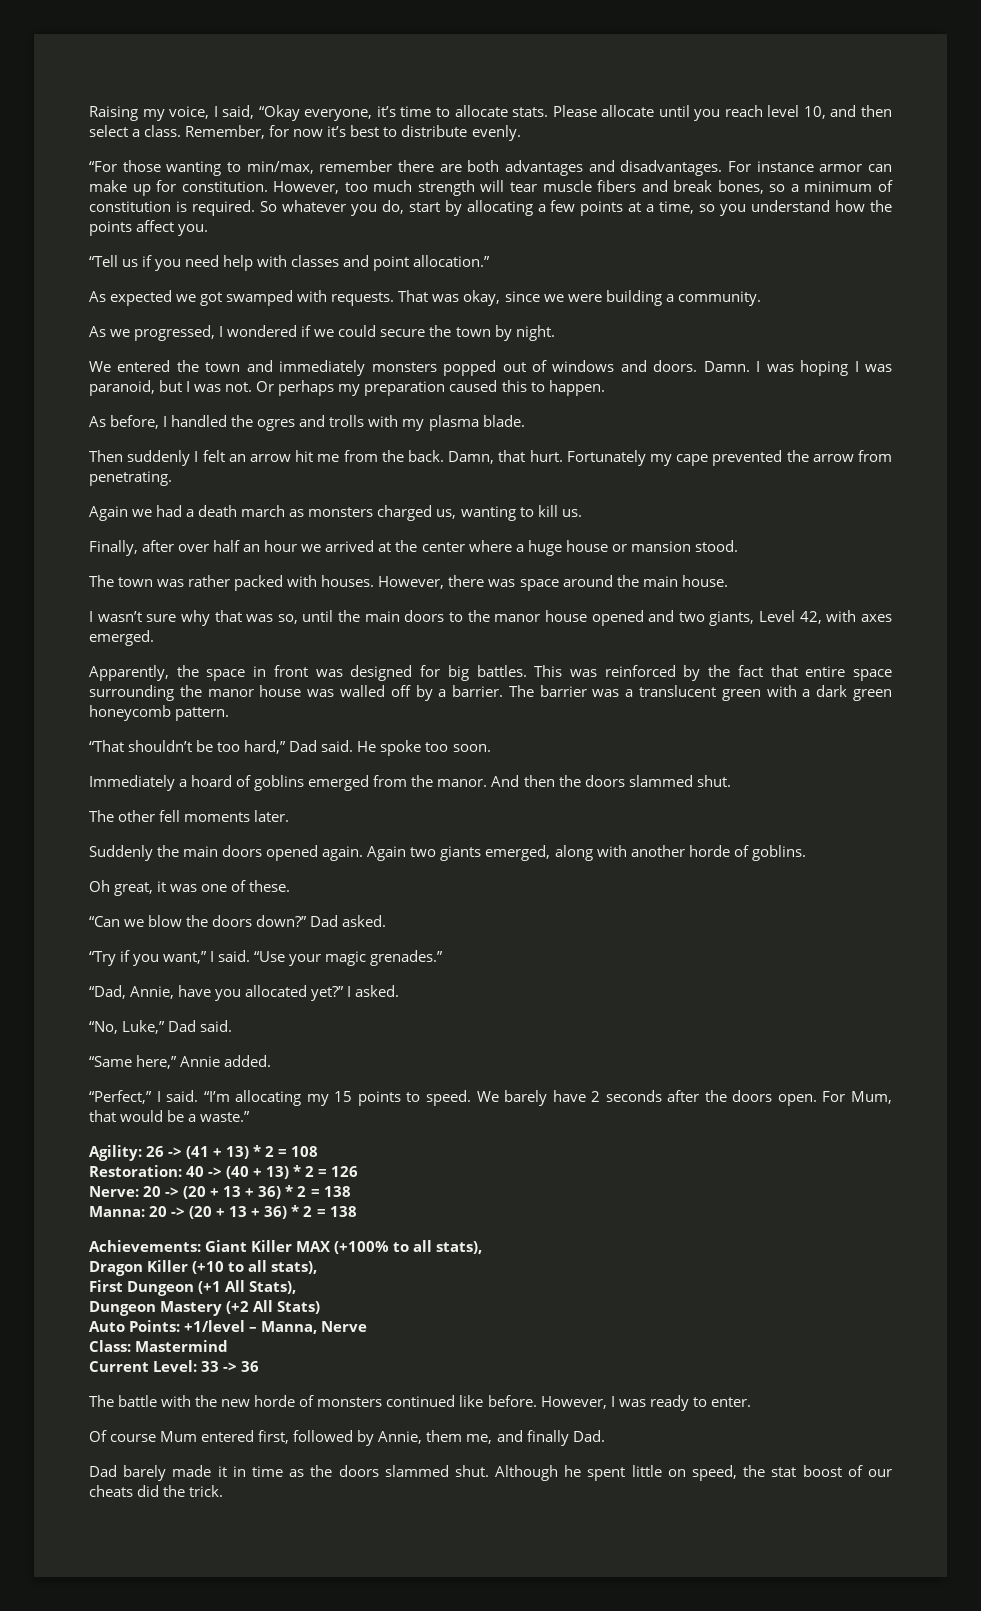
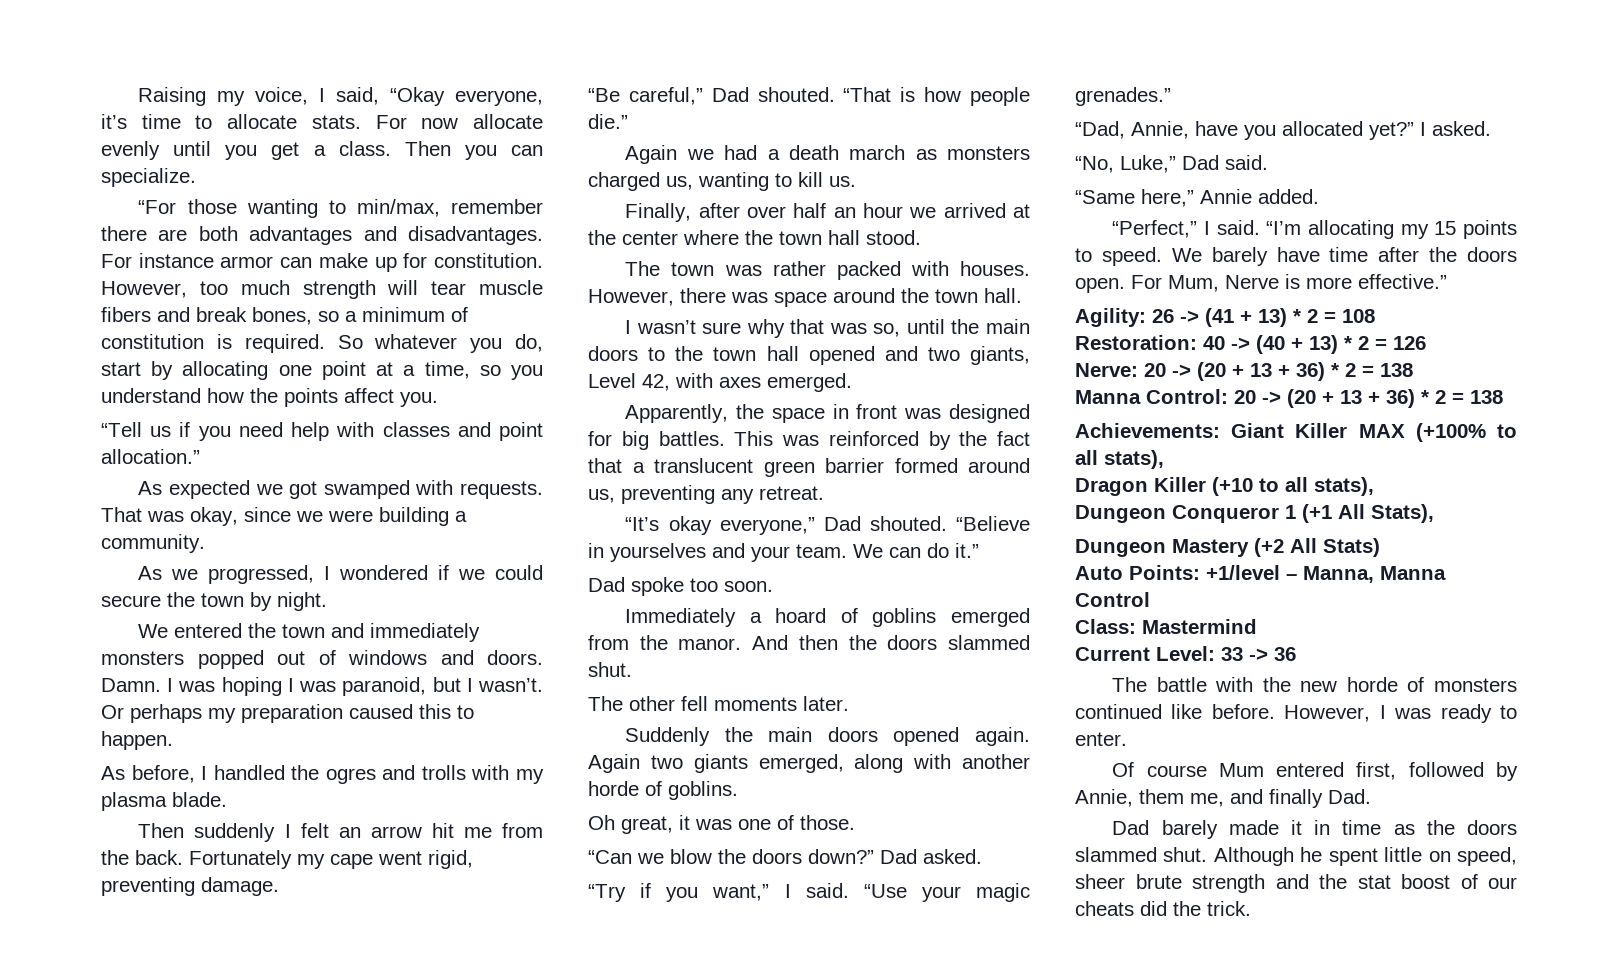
- Please allocate until you reach level 10, and then select a class. Remember, for now it’s best to distribute evenly.
+ For now allocate evenly until you get a class. Then you can specialize.
- So whatever you do, start by allocating a few points at a time, so you understand how the points affect you.
+ So whatever you do, start by allocating one point at a time, so you understand how the points affect you.
- I was hoping I was paranoid, but I was not.
+ I was hoping I was paranoid, but I wasn’t.
- Damn, that hurt. Fortunately my cape prevented the arrow from penetrating.
+ Fortunately my cape went rigid, preventing damage.
+ “Be careful,” Dad shouted. “That is how people die.”
- Finally, after over half an hour we arrived at the center where a huge house or mansion stood.
+ Finally, after over half an hour we arrived at the center where the town hall stood.
- However, there was space around the main house.
+ However, there was space around the town hall.
- I wasn’t sure why that was so, until the main doors to the manor house opened and two giants, Level 42, with axes emerged.
+ I wasn’t sure why that was so, until the main doors to the town hall opened and two giants, Level 42, with axes emerged.
- This was reinforced by the fact that entire space surrounding the manor house was walled off by a barrier. The barrier was a translucent green with a dark green honeycomb pattern.
- “That shouldn’t be too hard,” Dad said. He spoke too soon.
+ This was reinforced by the fact that a translucent green barrier formed around us, preventing any retreat.
+ “It’s okay everyone,” Dad shouted. “Believe in yourselves and your team. We can do it.”
+ Dad spoke too soon.
- Oh great, it was one of these.
+ Oh great, it was one of those.
- We barely have 2 seconds after the doors open.
+ We barely have time after the doors open.
- For Mum, that would be a waste.”
+ For Mum, Nerve is more effective.”
- Manna: 20 -> (20 + 13 + 36) * 2 = 138
+ Manna Control: 20 -> (20 + 13 + 36) * 2 = 138
- First Dungeon (+1 All Stats),
+ Dungeon Conqueror 1 (+1 All Stats),
- Auto Points: +1/level – Manna, Nerve
+ Auto Points: +1/level – Manna, Manna Control
- Although he spent little on speed, the stat boost of our cheats did the trick.
+ Although he spent little on speed, sheer brute strength and the stat boost of our cheats did the trick.

